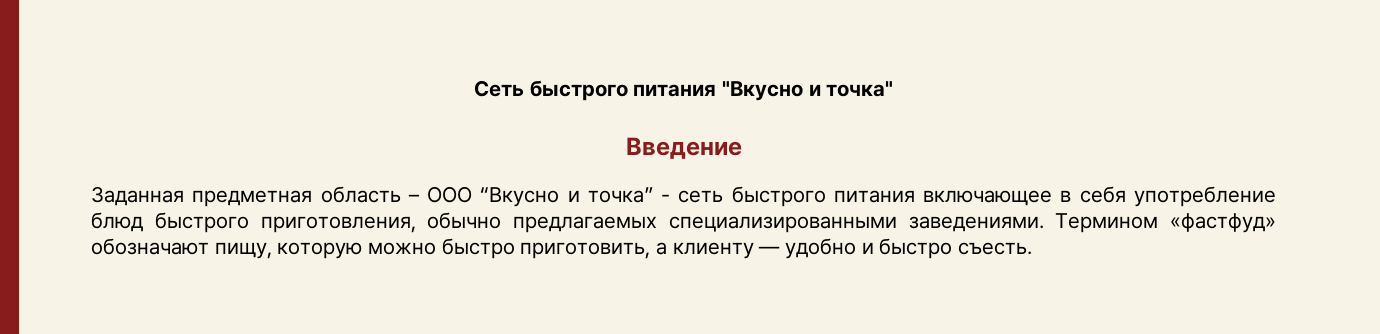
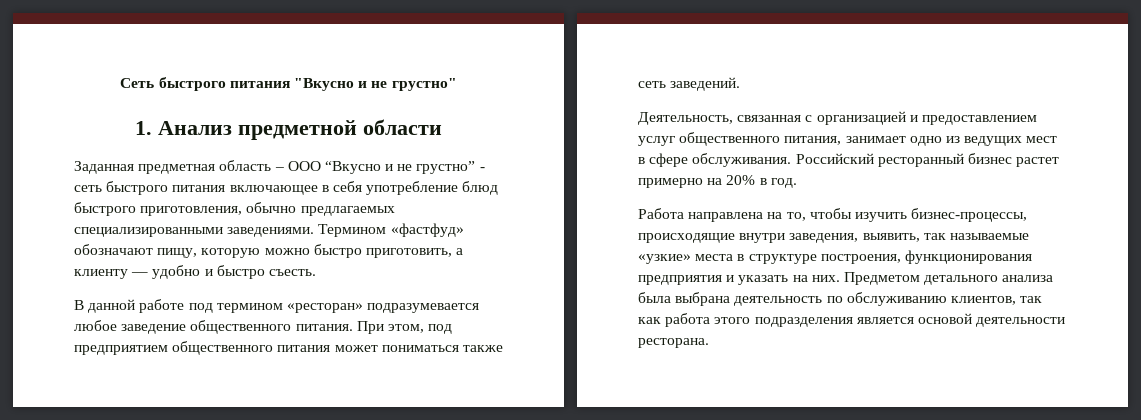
- Сеть быстрого питания "Вкусно и точка"
- Введение
+ Сеть быстрого питания "Вкусно и не грустно"
+ 1. Анализ предметной области
- Заданная предметная область – ООО “Вкусно и точка” - сеть быстрого питания включающее в себя употребление блюд быстрого приготовления, обычно предлагаемых специализированными заведениями.
+ Заданная предметная область – ООО “Вкусно и не грустно” - сеть быстрого питания включающее в себя употребление блюд быстрого приготовления, обычно предлагаемых специализированными заведениями.
+ В данной работе под термином «ресторан» подразумевается любое заведение общественного питания. При этом, под предприятием общественного питания может пониматься также сеть заведений.
+ Деятельность, связанная с организацией и предоставлением услуг общественного питания, занимает одно из ведущих мест в сфере обслуживания. Российский ресторанный бизнес растет примерно на 20% в год.
+ Работа направлена на то, чтобы изучить бизнес-процессы, происходящие внутри заведения, выявить, так называемые «узкие» места в структуре построения, функционирования предприятия и указать на них. Предметом детального анализа была выбрана деятельность по обслуживанию клиентов, так как работа этого подразделения является основой деятельности ресторана.

